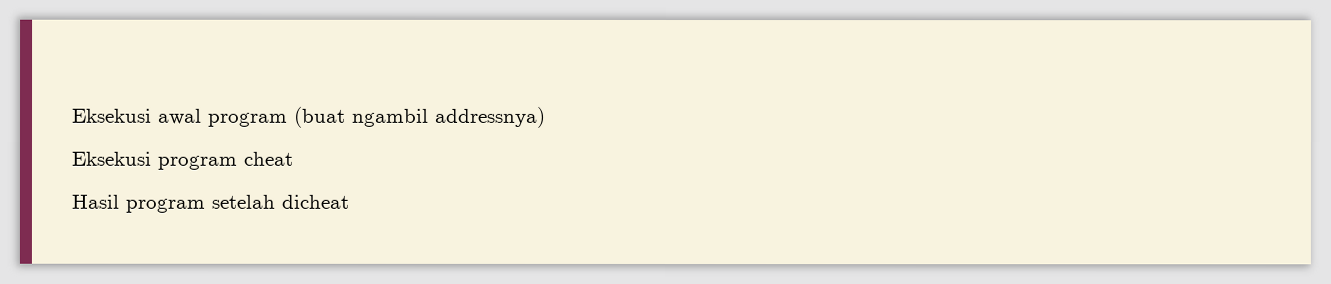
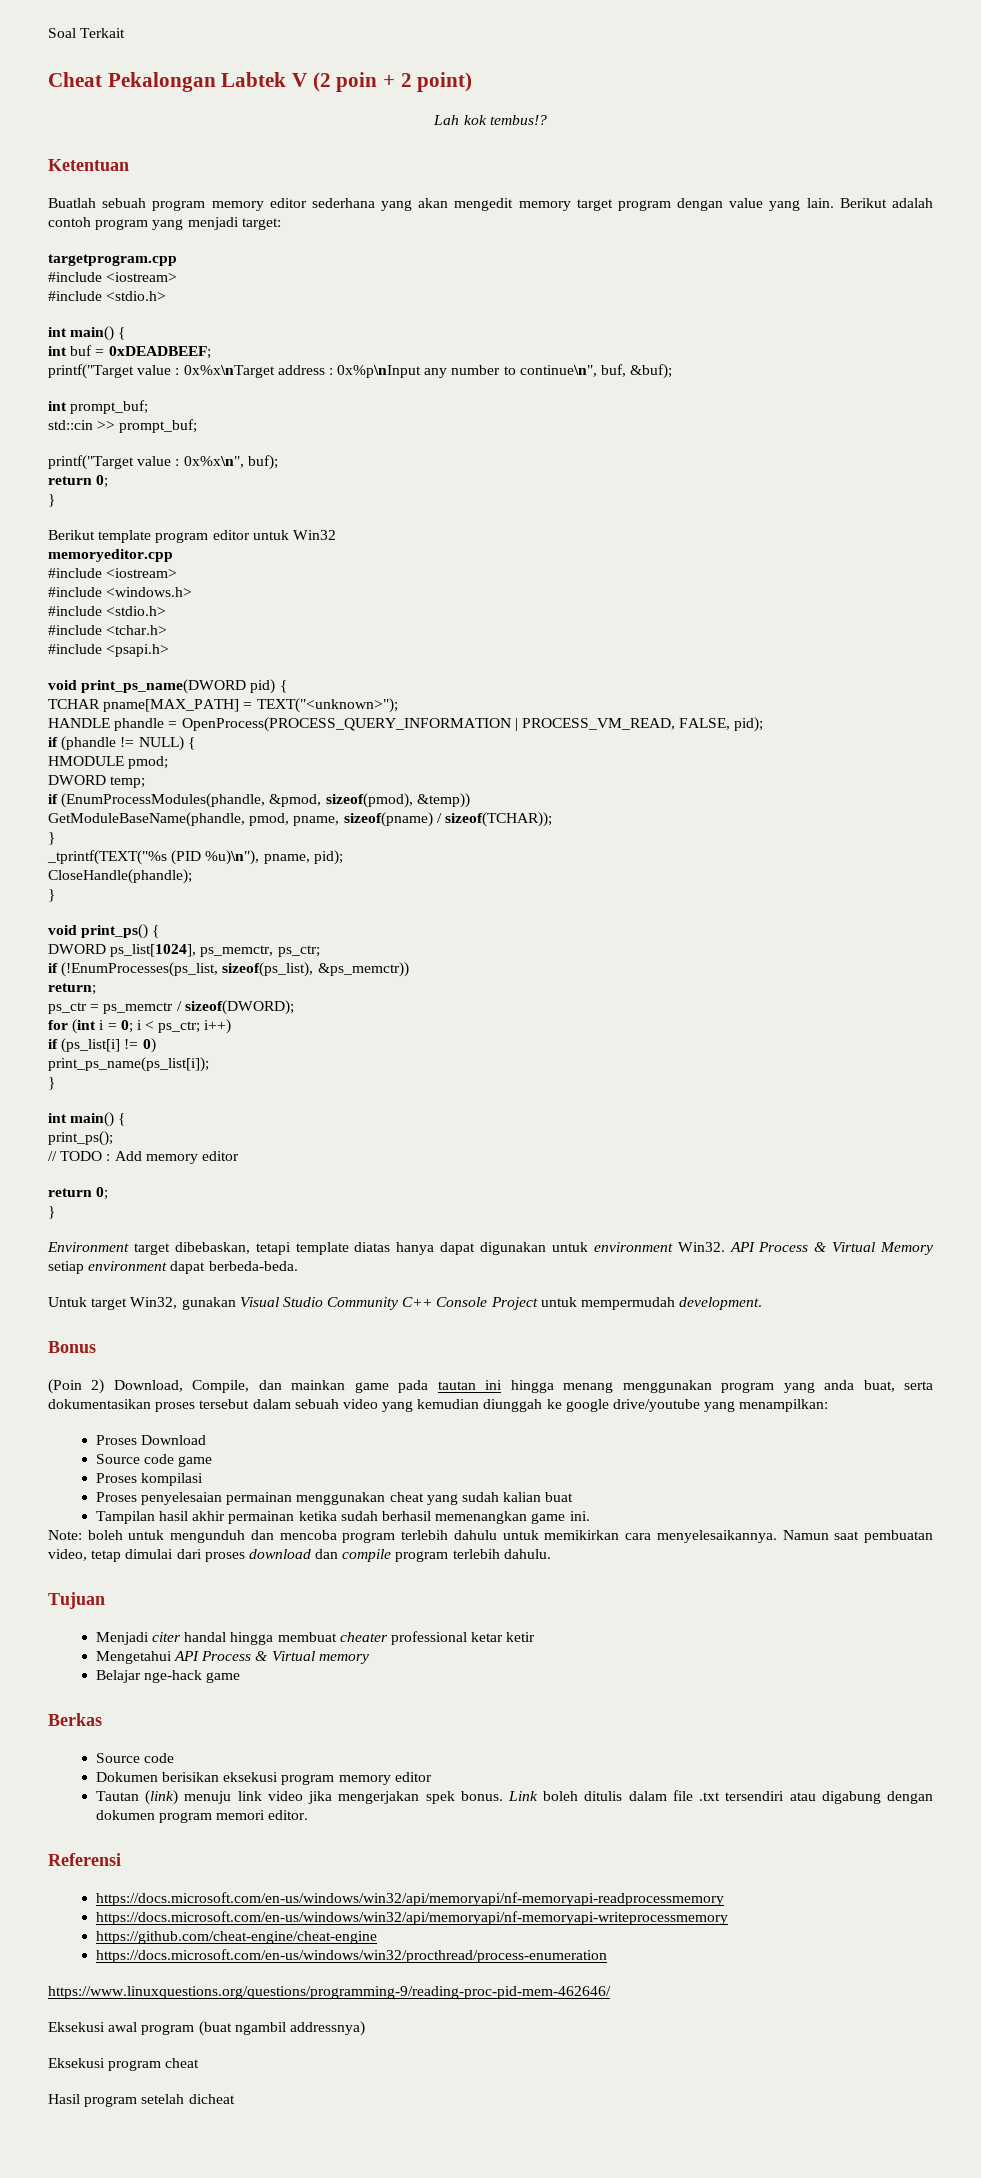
+ Soal Terkait
+ Cheat Pekalongan Labtek V (2 poin + 2 point)
+ Lah kok tembus!?
+ Ketentuan
+ Buatlah sebuah program memory editor sederhana yang akan mengedit memory target program dengan value yang lain. Berikut adalah contoh program yang menjadi target:
+ targetprogram.cpp
+ #include <iostream>
+ #include <stdio.h>
+ int main() {
+ int buf = 0xDEADBEEF;
+ printf("Target value : 0x%x\nTarget address : 0x%p\nInput any number to continue\n", buf, &buf);
+ int prompt_buf;
+ std::cin >> prompt_buf;
+ printf("Target value : 0x%x\n", buf);
+ return 0;
+ }
+ Berikut template program editor untuk Win32
+ memoryeditor.cpp
+ #include <iostream>
+ #include <windows.h>
+ #include <stdio.h>
+ #include <tchar.h>
+ #include <psapi.h>
+ void print_ps_name(DWORD pid) {
+ TCHAR pname[MAX_PATH] = TEXT("<unknown>");
+ HANDLE phandle = OpenProcess(PROCESS_QUERY_INFORMATION | PROCESS_VM_READ, FALSE, pid);
+ if (phandle != NULL) {
+ HMODULE pmod;
+ DWORD temp;
+ if (EnumProcessModules(phandle, &pmod, sizeof(pmod), &temp))
+ GetModuleBaseName(phandle, pmod, pname, sizeof(pname) / sizeof(TCHAR));
+ }
+ _tprintf(TEXT("%s (PID %u)\n"), pname, pid);
+ CloseHandle(phandle);
+ }
+ void print_ps() {
+ DWORD ps_list[1024], ps_memctr, ps_ctr;
+ if (!EnumProcesses(ps_list, sizeof(ps_list), &ps_memctr))
+ return;
+ ps_ctr = ps_memctr / sizeof(DWORD);
+ for (int i = 0; i < ps_ctr; i++)
+ if (ps_list[i] != 0)
+ print_ps_name(ps_list[i]);
+ }
+ int main() {
+ print_ps();
+ // TODO : Add memory editor
+ return 0;
+ }
+ Environment target dibebaskan, tetapi template diatas hanya dapat digunakan untuk environment Win32. API Process & Virtual Memory setiap environment dapat berbeda-beda.
+ Untuk target Win32, gunakan Visual Studio Community C++ Console Project untuk mempermudah development.
+ Bonus
+ (Poin 2) Download, Compile, dan mainkan game pada tautan ini hingga menang menggunakan program yang anda buat, serta dokumentasikan proses tersebut dalam sebuah video yang kemudian diunggah ke google drive/youtube yang menampilkan:
+ Proses Download
+ Source code game
+ Proses kompilasi
+ Proses penyelesaian permainan menggunakan cheat yang sudah kalian buat
+ Tampilan hasil akhir permainan ketika sudah berhasil memenangkan game ini.
+ Note: boleh untuk mengunduh dan mencoba program terlebih dahulu untuk memikirkan cara menyelesaikannya. Namun saat pembuatan video, tetap dimulai dari proses download dan compile program terlebih dahulu.
+ Tujuan
+ Menjadi citer handal hingga membuat cheater professional ketar ketir
+ Mengetahui API Process & Virtual memory
+ Belajar nge-hack game
+ Berkas
+ Source code
+ Dokumen berisikan eksekusi program memory editor
+ Tautan (link) menuju link video jika mengerjakan spek bonus. Link boleh ditulis dalam file .txt tersendiri atau digabung dengan dokumen program memori editor.
+ Referensi
+ https://docs.microsoft.com/en-us/windows/win32/api/memoryapi/nf-memoryapi-readprocessmemory
+ https://docs.microsoft.com/en-us/windows/win32/api/memoryapi/nf-memoryapi-writeprocessmemory
+ https://github.com/cheat-engine/cheat-engine
+ https://docs.microsoft.com/en-us/windows/win32/procthread/process-enumeration
+ https://www.linuxquestions.org/questions/programming-9/reading-proc-pid-mem-462646/

